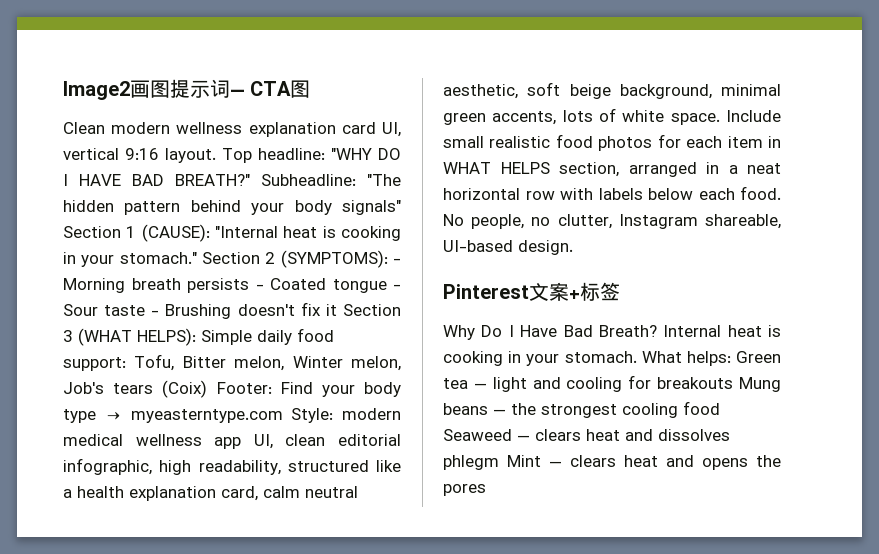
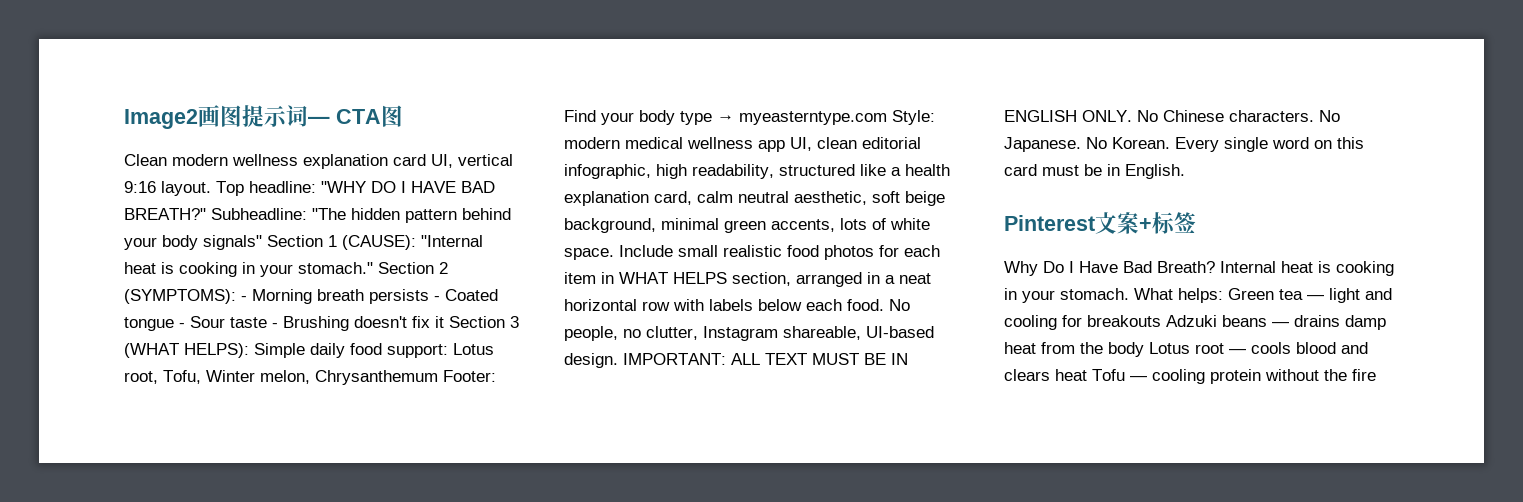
- Tofu, Bitter melon, Winter melon, Job's tears (Coix) Footer:
+ Lotus root, Tofu, Winter melon, Chrysanthemum Footer:
+ IMPORTANT: ALL TEXT MUST BE IN ENGLISH ONLY. No Chinese characters. No Japanese. No Korean. Every single word on this card must be in English.
- What helps: Green tea — light and cooling for breakouts Mung beans — the strongest cooling food Seaweed — clears heat and dissolves phlegm Mint — clears heat and opens the pores
+ What helps: Green tea — light and cooling for breakouts Adzuki beans — drains damp heat from the body Lotus root — cools blood and clears heat Tofu — cooling protein without the fire

